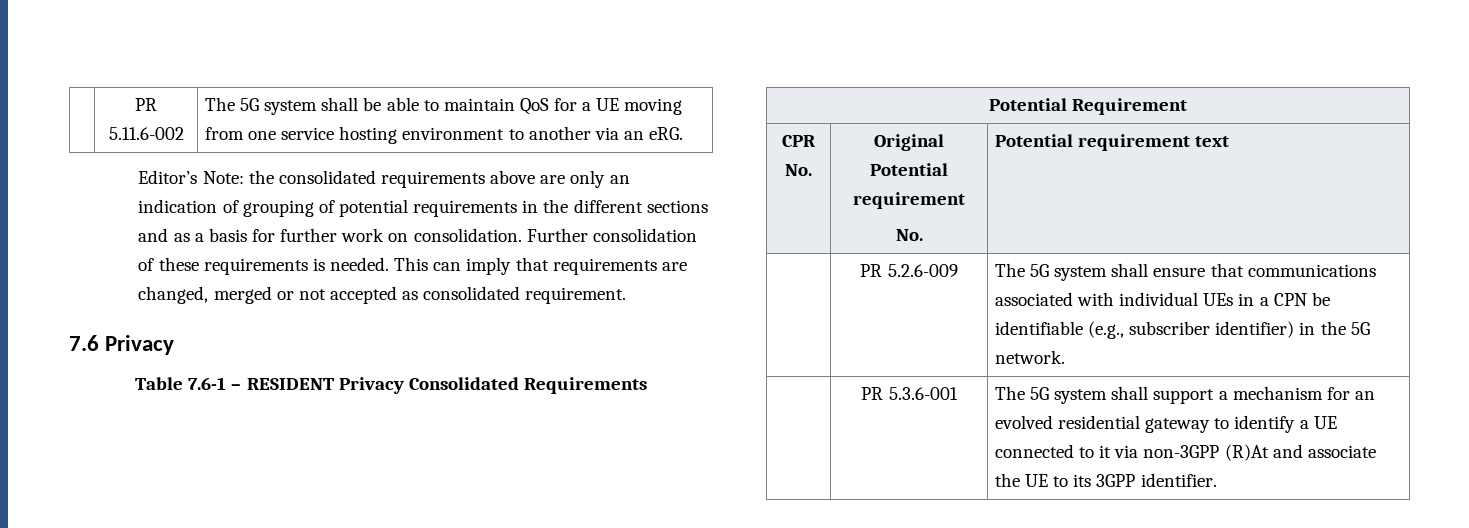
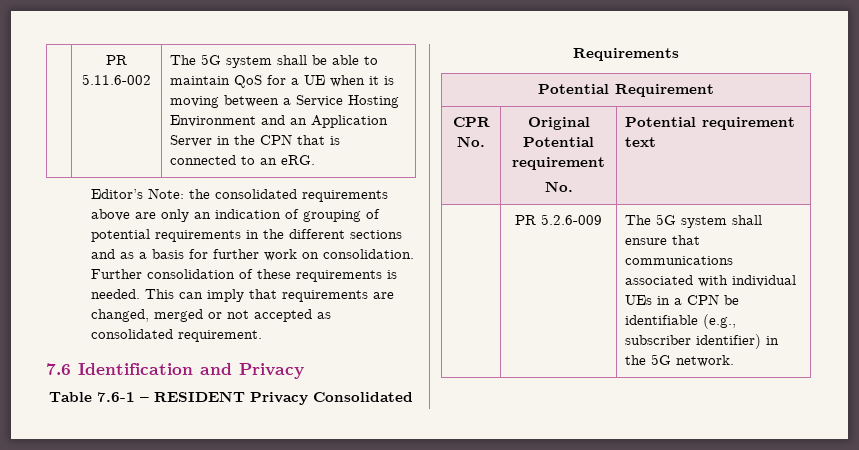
- | PR 5.11.6-002 | The 5G system shall be able to maintain QoS for a UE moving from one service hosting environment to another via an eRG.
+ | PR 5.11.6-002 | The 5G system shall be able to maintain QoS for a UE when it is moving between a Service Hosting Environment and an Application Server in the CPN that is connected to an eRG.
- 7.6 Privacy
+ 7.6 Identification and Privacy
- | PR 5.3.6-001 | The 5G system shall support a mechanism for an evolved residential gateway to identify a UE connected to it via non-3GPP (R)At and associate the UE to its 3GPP identifier.

